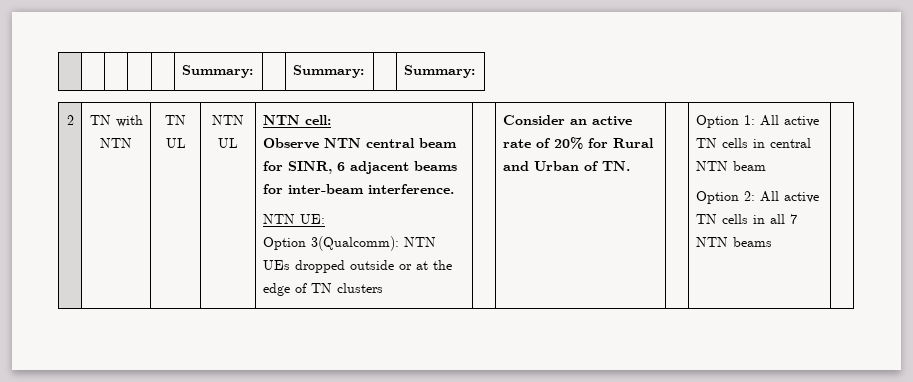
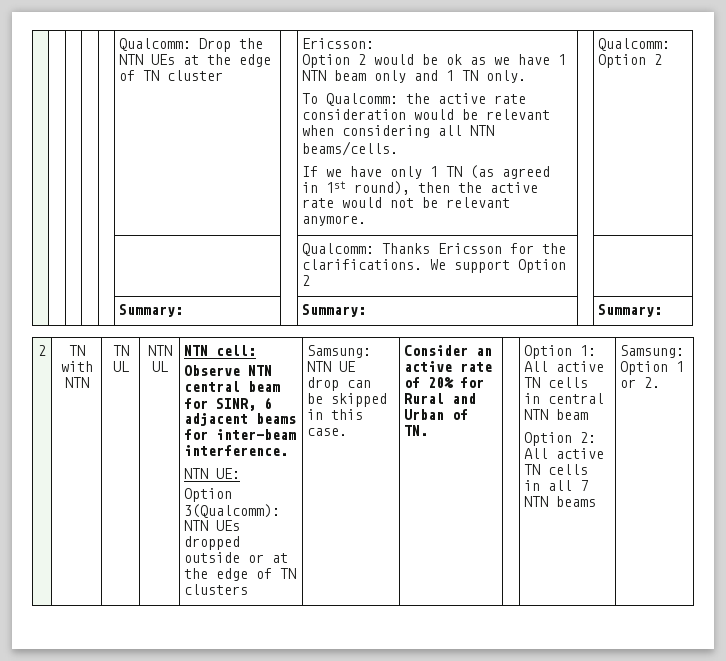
- Summary: | | Summary: | | Summary:
+ Qualcomm: Drop the NTN UEs at the edge of TN cluster | | Ericsson:
+ Option 2 would be ok as we have 1 NTN beam only and 1 TN only.
+ To Qualcomm: the active rate consideration would be relevant when considering all NTN beams/cells.
+ If we have only 1 TN (as agreed in 1st round), then the active rate would not be relevant anymore. | | Qualcomm: Option 2
+ | | | | | | | Qualcomm: Thanks Ericsson for the clarifications. We support Option 2 | |
+ | | | | | Summary: | | Summary: | | Summary:
+ Samsung: NTN UE drop can be skipped in this case.
+ Samsung: Option 1 or 2.

